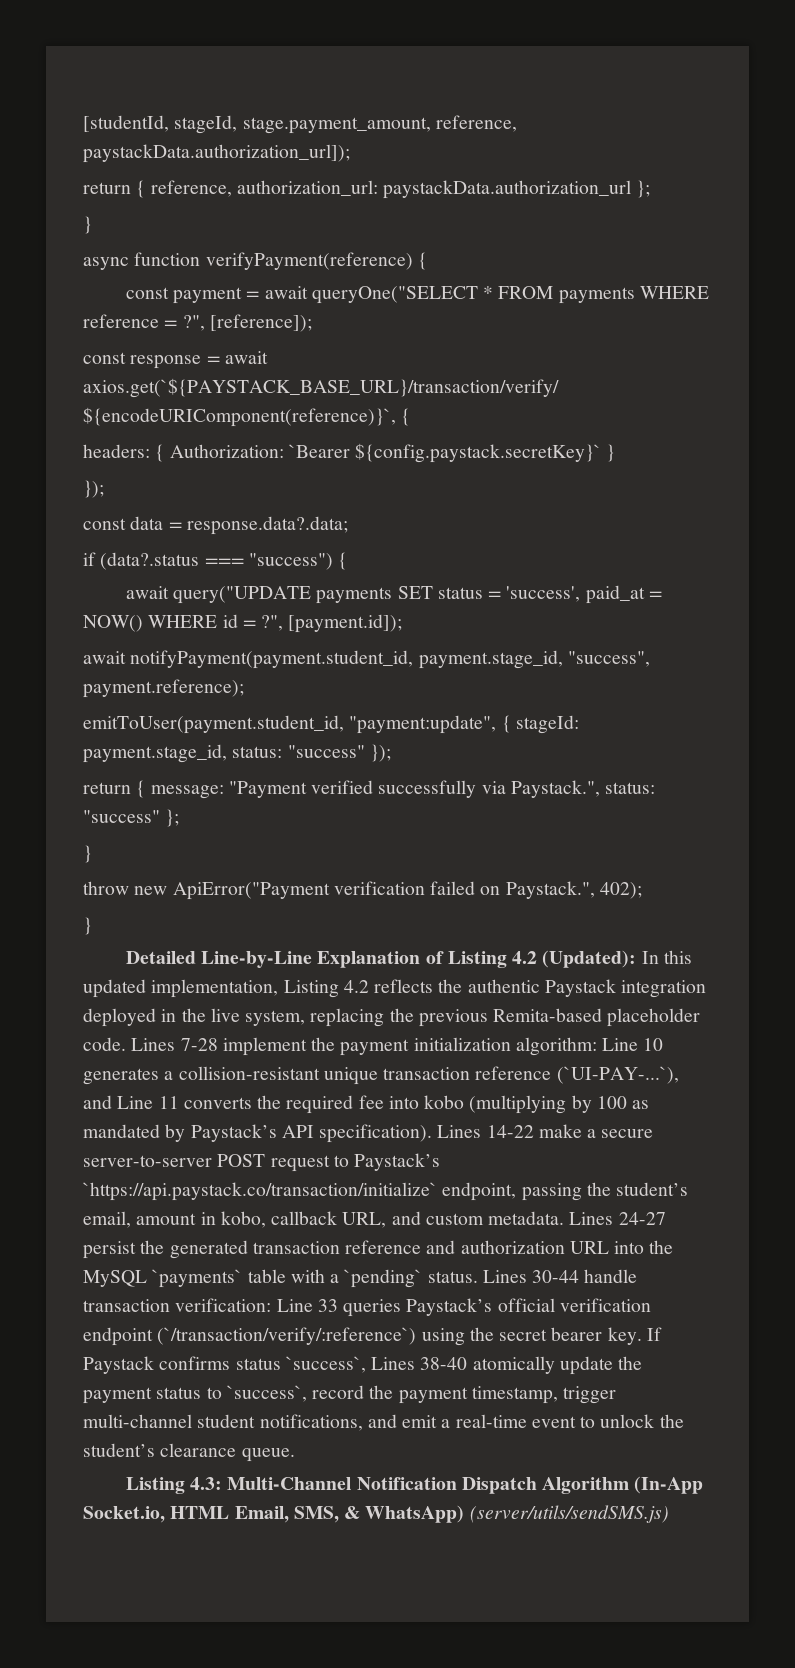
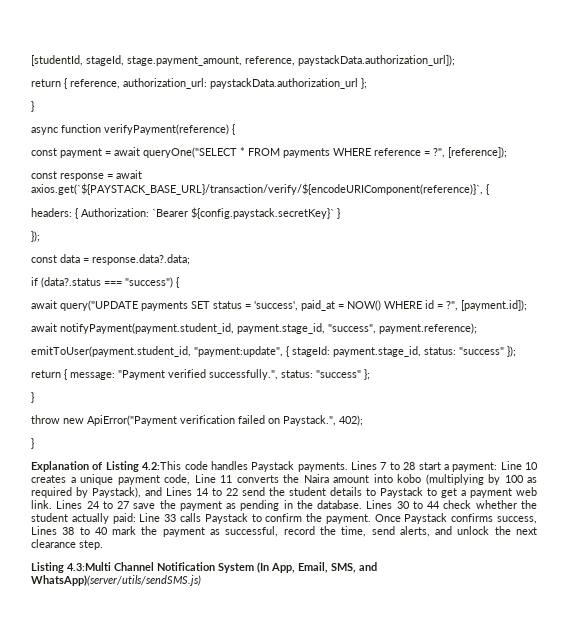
- return { message: "Payment verified successfully via Paystack.", status: "success" };
+ return { message: "Payment verified successfully.", status: "success" };
- Detailed Line-by-Line Explanation of Listing 4.2 (Updated): In this updated implementation, Listing 4.2 reflects the authentic Paystack integration deployed in the live system, replacing the previous Remita-based placeholder code. Lines 7-28 implement the payment initialization algorithm: Line 10 generates a collision-resistant unique transaction reference (`UI-PAY-...`), and Line 11 converts the required fee into kobo (multiplying by 100 as mandated by Paystack’s API specification). Lines 14-22 make a secure server-to-server POST request to Paystack’s `https://api.paystack.co/transaction/initialize` endpoint, passing the student’s email, amount in kobo, callback URL, and custom metadata. Lines 24-27 persist the generated transaction reference and authorization URL into the MySQL `payments` table with a `pending` status. Lines 30-44 handle transaction verification: Line 33 queries Paystack’s official verification endpoint (`/transaction/verify/:reference`) using the secret bearer key. If Paystack confirms status `success`, Lines 38-40 atomically update the payment status to `success`, record the payment timestamp, trigger multi-channel student notifications, and emit a real-time event to unlock the student’s clearance queue.
- Listing 4.3: Multi-Channel Notification Dispatch Algorithm (In-App Socket.io, HTML Email, SMS, & WhatsApp) (server/utils/sendSMS.js)
+ Explanation of Listing 4.2:This code handles Paystack payments. Lines 7 to 28 start a payment: Line 10 creates a unique payment code, Line 11 converts the Naira amount into kobo (multiplying by 100 as required by Paystack), and Lines 14 to 22 send the student details to Paystack to get a payment web link. Lines 24 to 27 save the payment as pending in the database. Lines 30 to 44 check whether the student actually paid: Line 33 calls Paystack to confirm the payment. Once Paystack confirms success, Lines 38 to 40 mark the payment as successful, record the time, send alerts, and unlock the next clearance step.
+ Listing 4.3:Multi Channel Notification System (In App, Email, SMS, and WhatsApp)(server/utils/sendSMS.js)

